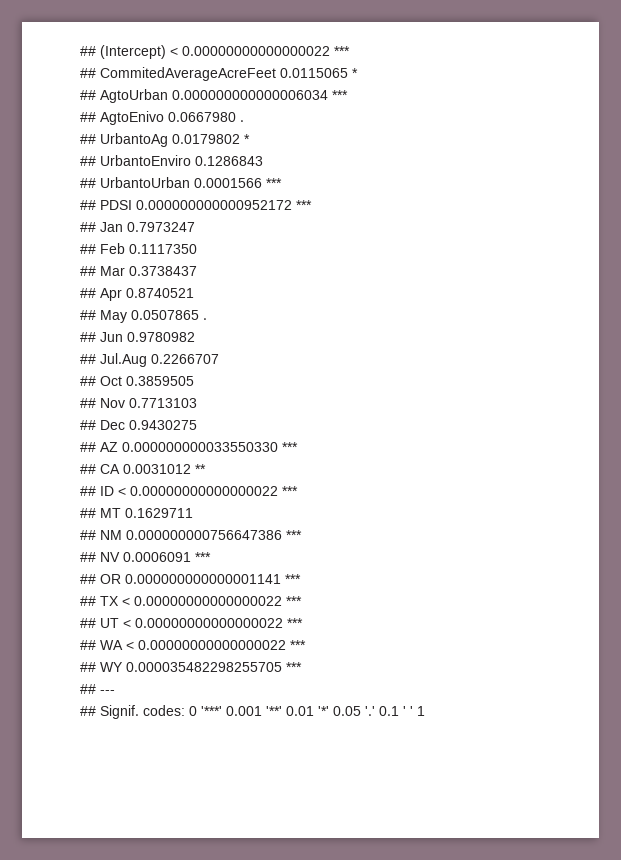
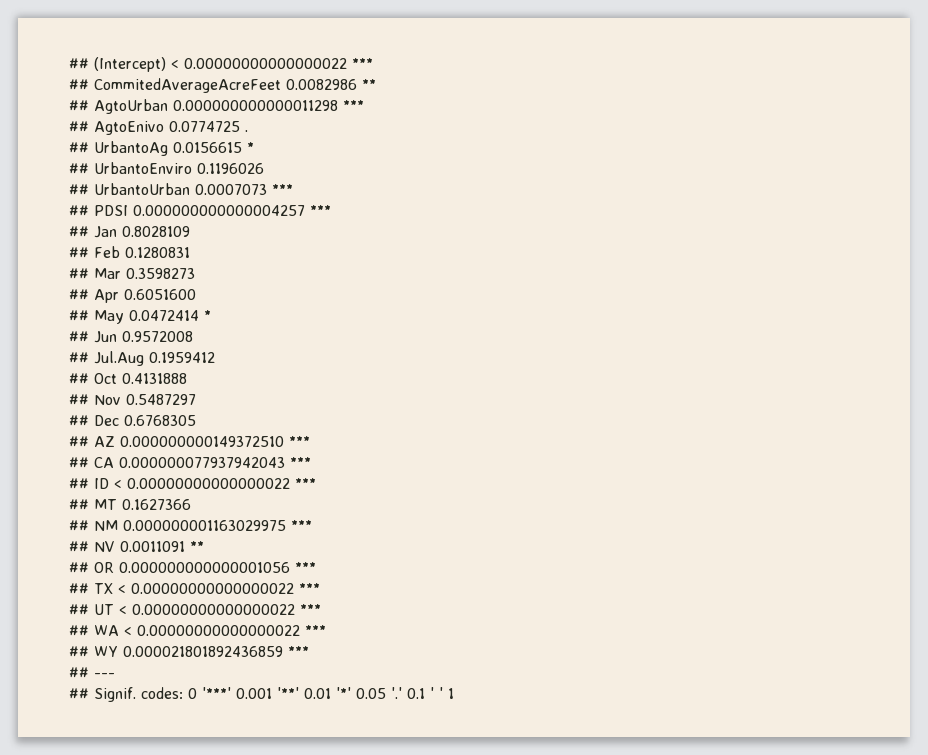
- ## CommitedAverageAcreFeet 0.0115065 *
+ ## CommitedAverageAcreFeet 0.0082986 **
- ## AgtoUrban 0.000000000000006034 ***
+ ## AgtoUrban 0.000000000000011298 ***
- ## AgtoEnivo 0.0667980 .
+ ## AgtoEnivo 0.0774725 .
- ## UrbantoAg 0.0179802 *
+ ## UrbantoAg 0.0156615 *
- ## UrbantoEnviro 0.1286843
+ ## UrbantoEnviro 0.1196026
- ## UrbantoUrban 0.0001566 ***
+ ## UrbantoUrban 0.0007073 ***
- ## PDSI 0.000000000000952172 ***
+ ## PDSI 0.000000000000004257 ***
- ## Jan 0.7973247
+ ## Jan 0.8028109
- ## Feb 0.1117350
+ ## Feb 0.1280831
- ## Mar 0.3738437
+ ## Mar 0.3598273
- ## Apr 0.8740521
+ ## Apr 0.6051600
- ## May 0.0507865 .
+ ## May 0.0472414 *
- ## Jun 0.9780982
+ ## Jun 0.9572008
- ## Jul.Aug 0.2266707
+ ## Jul.Aug 0.1959412
- ## Oct 0.3859505
+ ## Oct 0.4131888
- ## Nov 0.7713103
+ ## Nov 0.5487297
- ## Dec 0.9430275
+ ## Dec 0.6768305
- ## AZ 0.000000000033550330 ***
+ ## AZ 0.000000000149372510 ***
- ## CA 0.0031012 **
+ ## CA 0.000000077937942043 ***
- ## MT 0.1629711
+ ## MT 0.1627366
- ## NM 0.000000000756647386 ***
+ ## NM 0.000000001163029975 ***
- ## NV 0.0006091 ***
+ ## NV 0.0011091 **
- ## OR 0.000000000000001141 ***
+ ## OR 0.000000000000001056 ***
- ## WY 0.000035482298255705 ***
+ ## WY 0.000021801892436859 ***

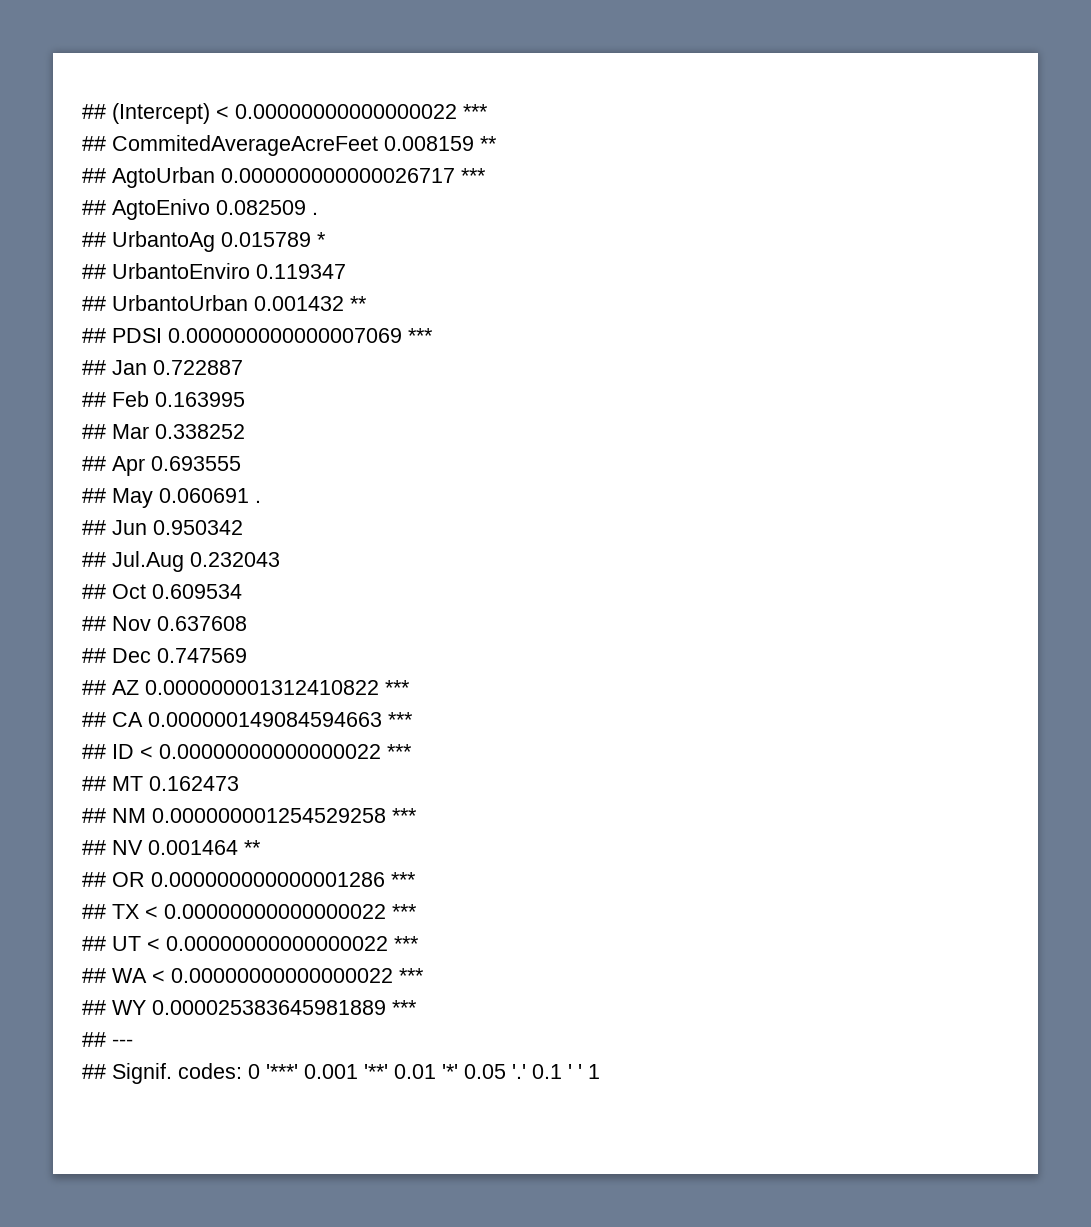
- ## CommitedAverageAcreFeet 0.0082986 **
+ ## CommitedAverageAcreFeet 0.008159 **
- ## AgtoUrban 0.000000000000011298 ***
+ ## AgtoUrban 0.000000000000026717 ***
- ## AgtoEnivo 0.0774725 .
+ ## AgtoEnivo 0.082509 .
- ## UrbantoAg 0.0156615 *
+ ## UrbantoAg 0.015789 *
- ## UrbantoEnviro 0.1196026
+ ## UrbantoEnviro 0.119347
- ## UrbantoUrban 0.0007073 ***
+ ## UrbantoUrban 0.001432 **
- ## PDSI 0.000000000000004257 ***
+ ## PDSI 0.000000000000007069 ***
- ## Jan 0.8028109
+ ## Jan 0.722887
- ## Feb 0.1280831
+ ## Feb 0.163995
- ## Mar 0.3598273
+ ## Mar 0.338252
- ## Apr 0.6051600
+ ## Apr 0.693555
- ## May 0.0472414 *
+ ## May 0.060691 .
- ## Jun 0.9572008
+ ## Jun 0.950342
- ## Jul.Aug 0.1959412
+ ## Jul.Aug 0.232043
- ## Oct 0.4131888
+ ## Oct 0.609534
- ## Nov 0.5487297
+ ## Nov 0.637608
- ## Dec 0.6768305
+ ## Dec 0.747569
- ## AZ 0.000000000149372510 ***
+ ## AZ 0.000000001312410822 ***
- ## CA 0.000000077937942043 ***
+ ## CA 0.000000149084594663 ***
- ## MT 0.1627366
+ ## MT 0.162473
- ## NM 0.000000001163029975 ***
+ ## NM 0.000000001254529258 ***
- ## NV 0.0011091 **
+ ## NV 0.001464 **
- ## OR 0.000000000000001056 ***
+ ## OR 0.000000000000001286 ***
- ## WY 0.000021801892436859 ***
+ ## WY 0.000025383645981889 ***

